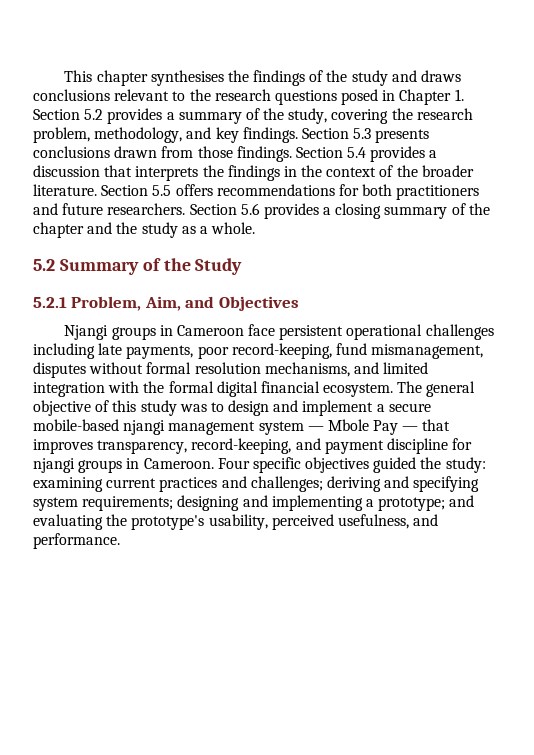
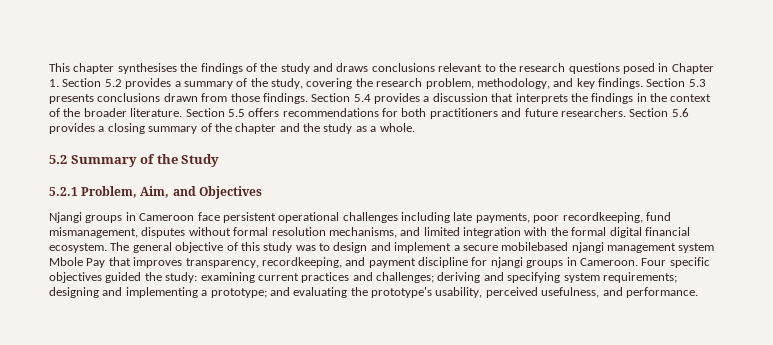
- Njangi groups in Cameroon face persistent operational challenges including late payments, poor record-keeping, fund mismanagement, disputes without formal resolution mechanisms, and limited integration with the formal digital financial ecosystem.
+ Njangi groups in Cameroon face persistent operational challenges including late payments, poor recordkeeping, fund mismanagement, disputes without formal resolution mechanisms, and limited integration with the formal digital financial ecosystem.
- The general objective of this study was to design and implement a secure mobile-based njangi management system — Mbole Pay — that improves transparency, record-keeping, and payment discipline for njangi groups in Cameroon.
+ The general objective of this study was to design and implement a secure mobilebased njangi management system Mbole Pay that improves transparency, recordkeeping, and payment discipline for njangi groups in Cameroon.

